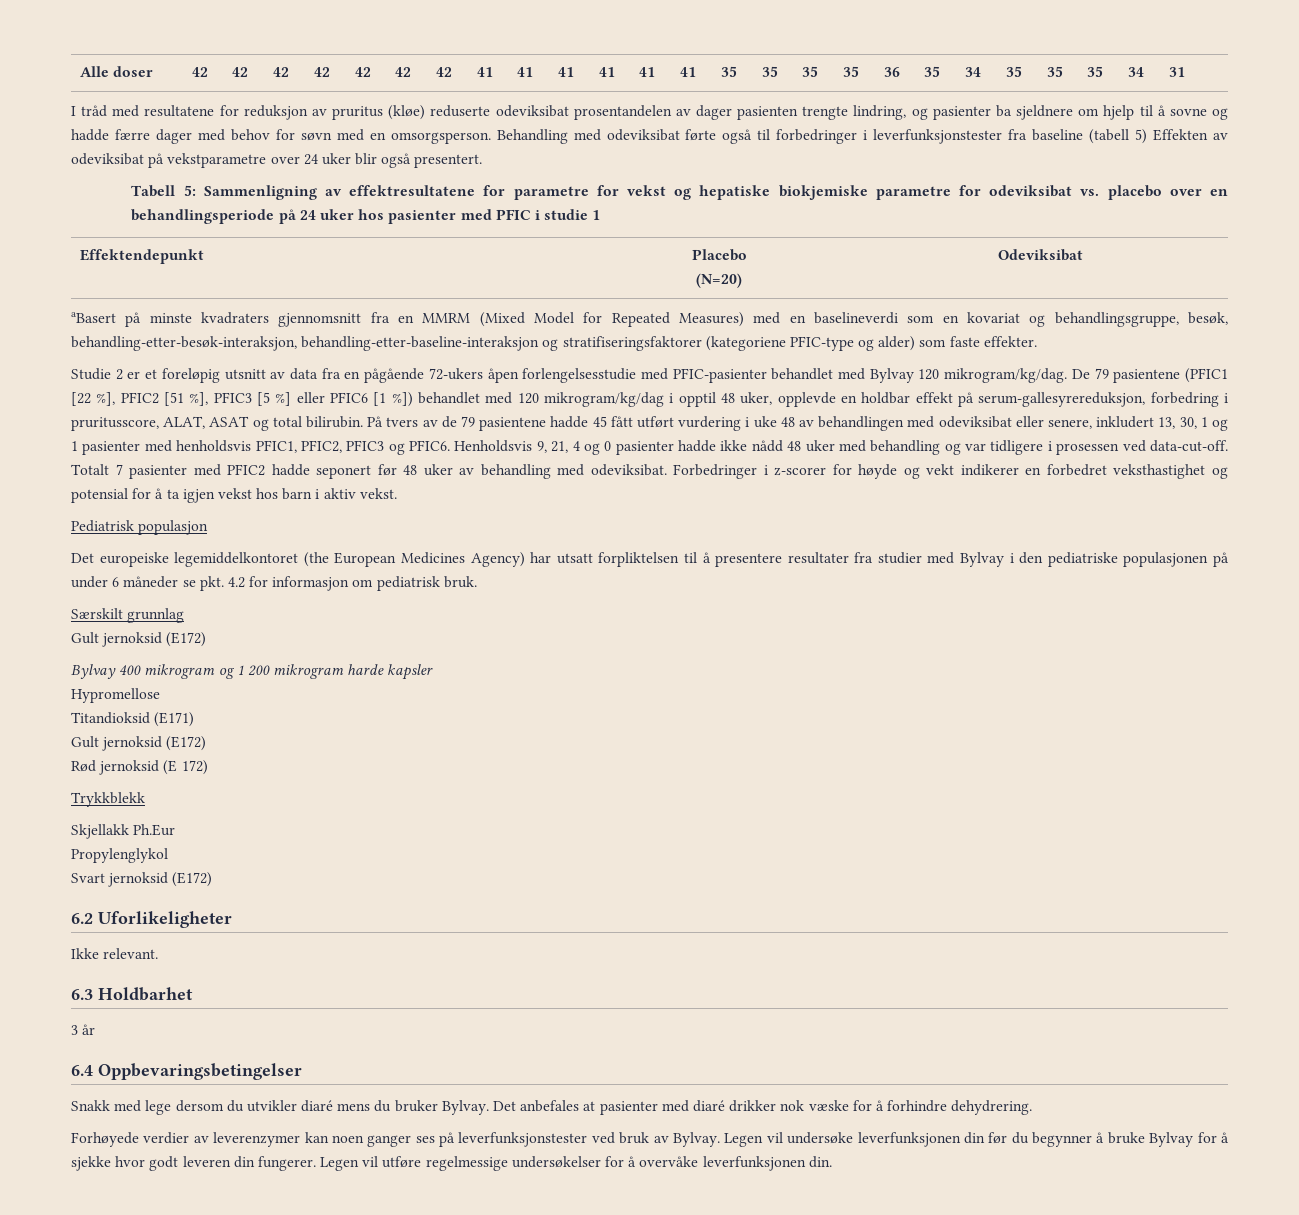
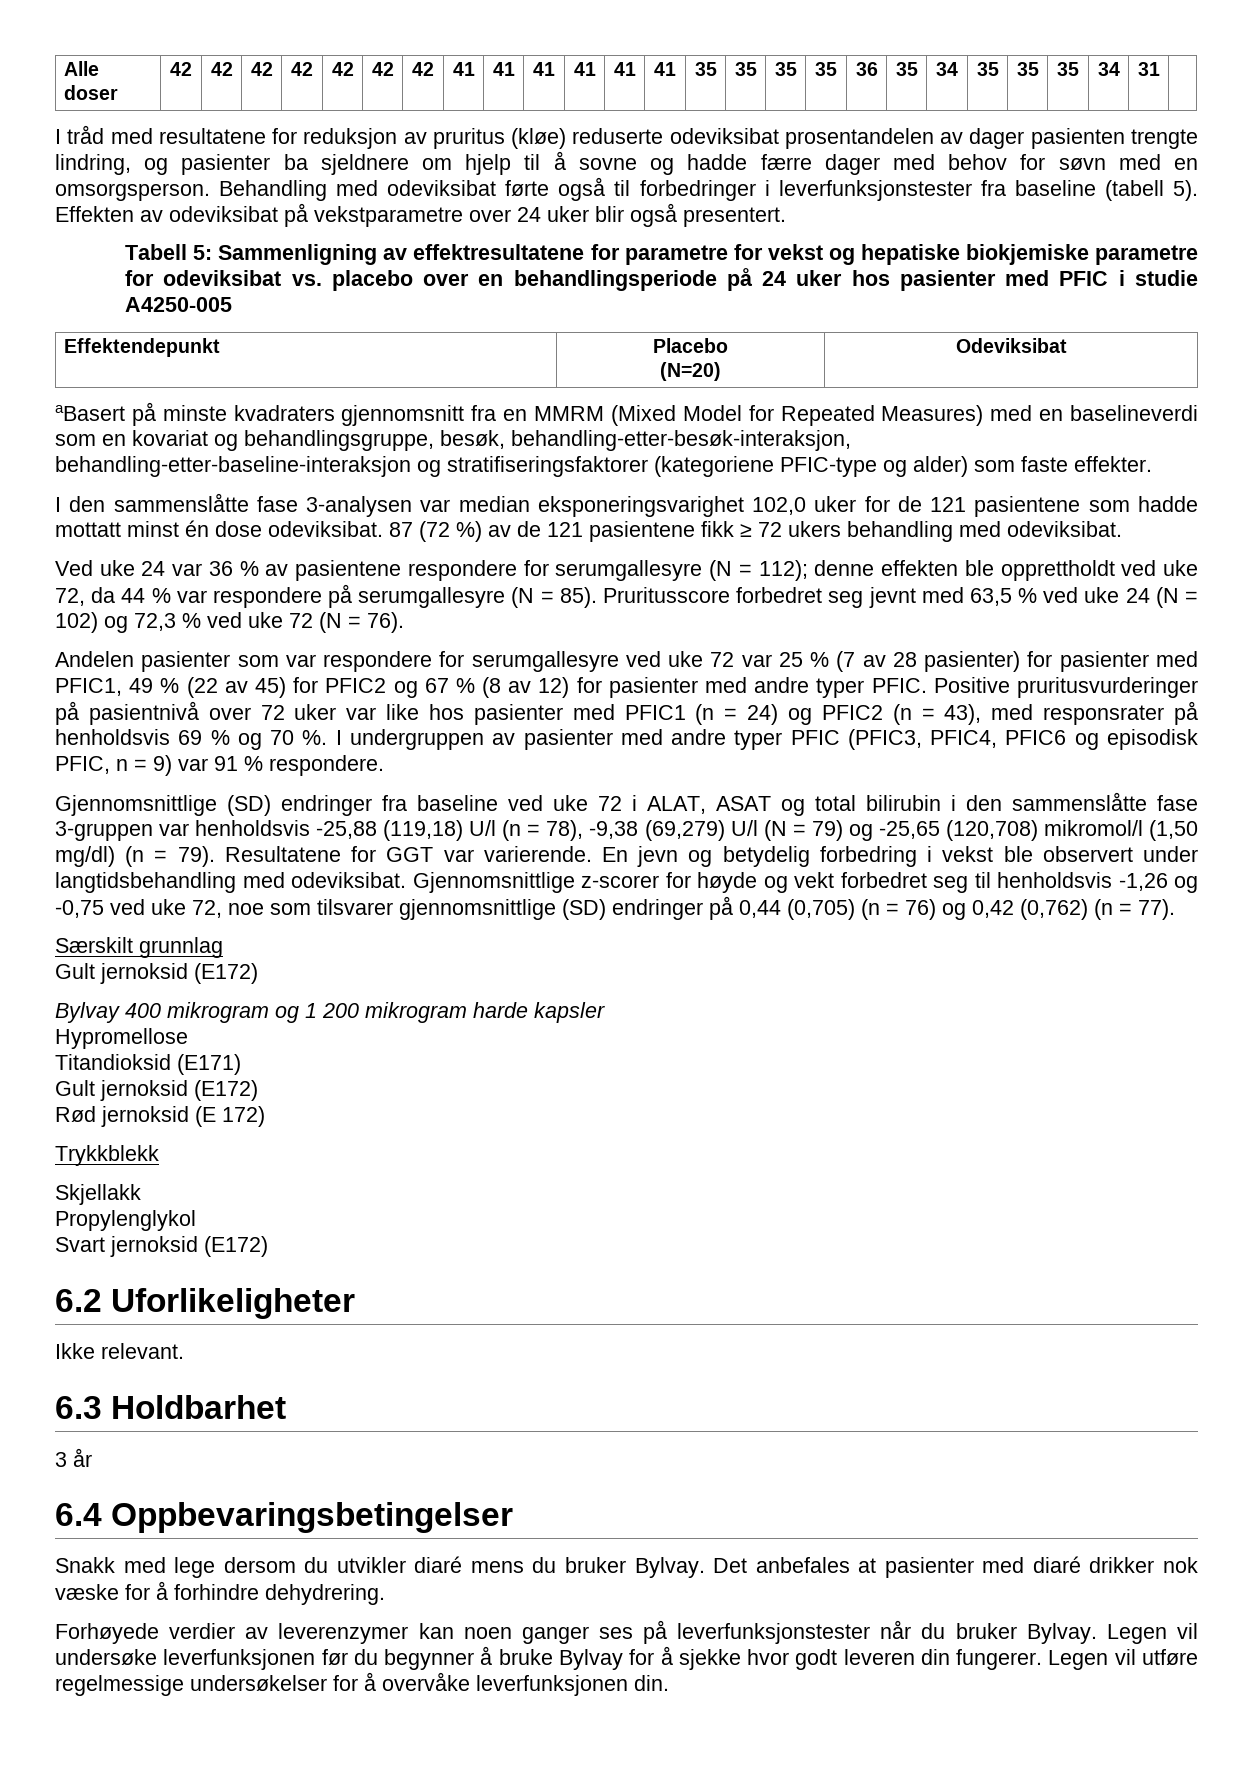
- Behandling med odeviksibat førte også til forbedringer i leverfunksjonstester fra baseline (tabell 5) Effekten av odeviksibat på vekstparametre over 24 uker blir også presentert.
+ Behandling med odeviksibat førte også til forbedringer i leverfunksjonstester fra baseline (tabell 5). Effekten av odeviksibat på vekstparametre over 24 uker blir også presentert.
- Tabell 5: Sammenligning av effektresultatene for parametre for vekst og hepatiske biokjemiske parametre for odeviksibat vs. placebo over en behandlingsperiode på 24 uker hos pasienter med PFIC i studie 1
+ Tabell 5: Sammenligning av effektresultatene for parametre for vekst og hepatiske biokjemiske parametre for odeviksibat vs. placebo over en behandlingsperiode på 24 uker hos pasienter med PFIC i studie A4250-005
- Studie 2 er et foreløpig utsnitt av data fra en pågående 72-ukers åpen forlengelsesstudie med PFIC-pasienter behandlet med Bylvay 120 mikrogram/kg/dag. De 79 pasientene (PFIC1 [22 %], PFIC2 [51 %], PFIC3 [5 %] eller PFIC6 [1 %]) behandlet med 120 mikrogram/kg/dag i opptil 48 uker, opplevde en holdbar effekt på serum-gallesyrereduksjon, forbedring i pruritusscore, ALAT, ASAT og total bilirubin. På tvers av de 79 pasientene hadde 45 fått utført vurdering i uke 48 av behandlingen med odeviksibat eller senere, inkludert 13, 30, 1 og 1 pasienter med henholdsvis PFIC1, PFIC2, PFIC3 og PFIC6. Henholdsvis 9, 21, 4 og 0 pasienter hadde ikke nådd 48 uker med behandling og var tidligere i prosessen ved data-cut-off. Totalt 7 pasienter med PFIC2 hadde seponert før 48 uker av behandling med odeviksibat. Forbedringer i z-scorer for høyde og vekt indikerer en forbedret veksthastighet og potensial for å ta igjen vekst hos barn i aktiv vekst.
- Pediatrisk populasjon
- Det europeiske legemiddelkontoret (the European Medicines Agency) har utsatt forpliktelsen til å presentere resultater fra studier med Bylvay i den pediatriske populasjonen på under 6 måneder se pkt. 4.2 for informasjon om pediatrisk bruk.
+ I den sammenslåtte fase 3-analysen var median eksponeringsvarighet 102,0 uker for de 121 pasientene som hadde mottatt minst én dose odeviksibat. 87 (72 %) av de 121 pasientene fikk ≥ 72 ukers behandling med odeviksibat.
+ Ved uke 24 var 36 % av pasientene respondere for serumgallesyre (N = 112); denne effekten ble opprettholdt ved uke 72, da 44 % var respondere på serumgallesyre (N = 85). Pruritusscore forbedret seg jevnt med 63,5 % ved uke 24 (N = 102) og 72,3 % ved uke 72 (N = 76).
+ Andelen pasienter som var respondere for serumgallesyre ved uke 72 var 25 % (7 av 28 pasienter) for pasienter med PFIC1, 49 % (22 av 45) for PFIC2 og 67 % (8 av 12) for pasienter med andre typer PFIC. Positive pruritusvurderinger på pasientnivå over 72 uker var like hos pasienter med PFIC1 (n = 24) og PFIC2 (n = 43), med responsrater på henholdsvis 69 % og 70 %. I undergruppen av pasienter med andre typer PFIC (PFIC3, PFIC4, PFIC6 og episodisk PFIC, n = 9) var 91 % respondere.
+ Gjennomsnittlige (SD) endringer fra baseline ved uke 72 i ALAT, ASAT og total bilirubin i den sammenslåtte fase 3-gruppen var henholdsvis -25,88 (119,18) U/l (n = 78), -9,38 (69,279) U/l (N = 79) og -25,65 (120,708) mikromol/l (1,50 mg/dl) (n = 79). Resultatene for GGT var varierende. En jevn og betydelig forbedring i vekst ble observert under langtidsbehandling med odeviksibat. Gjennomsnittlige z-scorer for høyde og vekt forbedret seg til henholdsvis -1,26 og -0,75 ved uke 72, noe som tilsvarer gjennomsnittlige (SD) endringer på 0,44 (0,705) (n = 76) og 0,42 (0,762) (n = 77).
- Skjellakk Ph.Eur
+ Skjellakk
- Forhøyede verdier av leverenzymer kan noen ganger ses på leverfunksjonstester ved bruk av Bylvay.
+ Forhøyede verdier av leverenzymer kan noen ganger ses på leverfunksjonstester når du bruker Bylvay.
- Legen vil undersøke leverfunksjonen din før du begynner å bruke Bylvay for å sjekke hvor godt leveren din fungerer.
+ Legen vil undersøke leverfunksjonen før du begynner å bruke Bylvay for å sjekke hvor godt leveren din fungerer.

